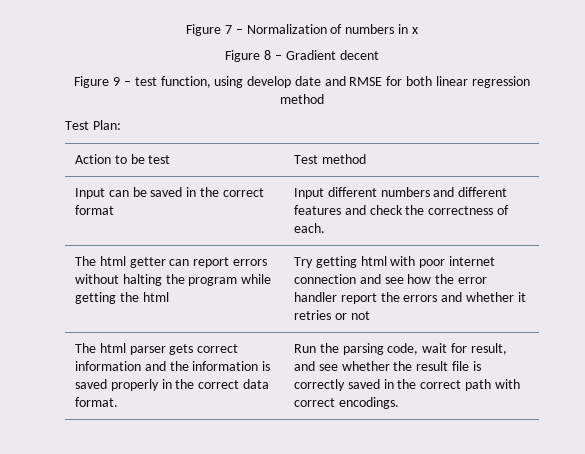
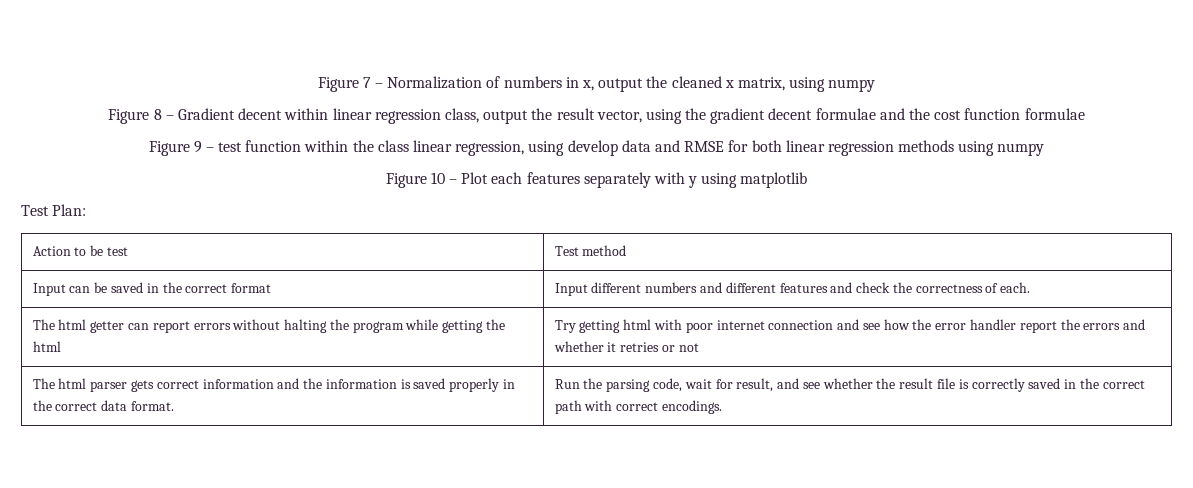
- Figure 7 – Normalization of numbers in x
+ Figure 7 – Normalization of numbers in x, output the cleaned x matrix, using numpy
- Figure 8 – Gradient decent
- Figure 9 – test function, using develop date and RMSE for both linear regression method
+ Figure 8 – Gradient decent within linear regression class, output the result vector, using the gradient decent formulae and the cost function formulae
+ Figure 9 – test function within the class linear regression, using develop data and RMSE for both linear regression methods using numpy
+ Figure 10 – Plot each features separately with y using matplotlib

